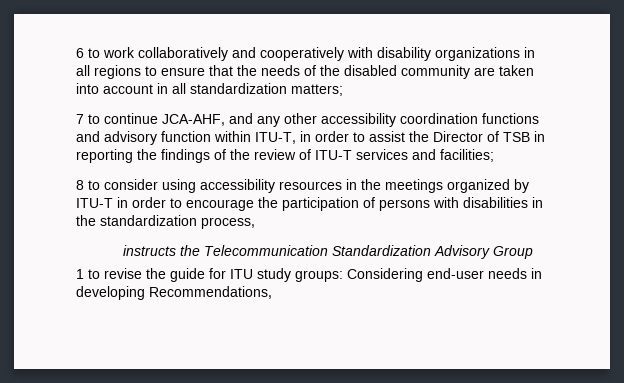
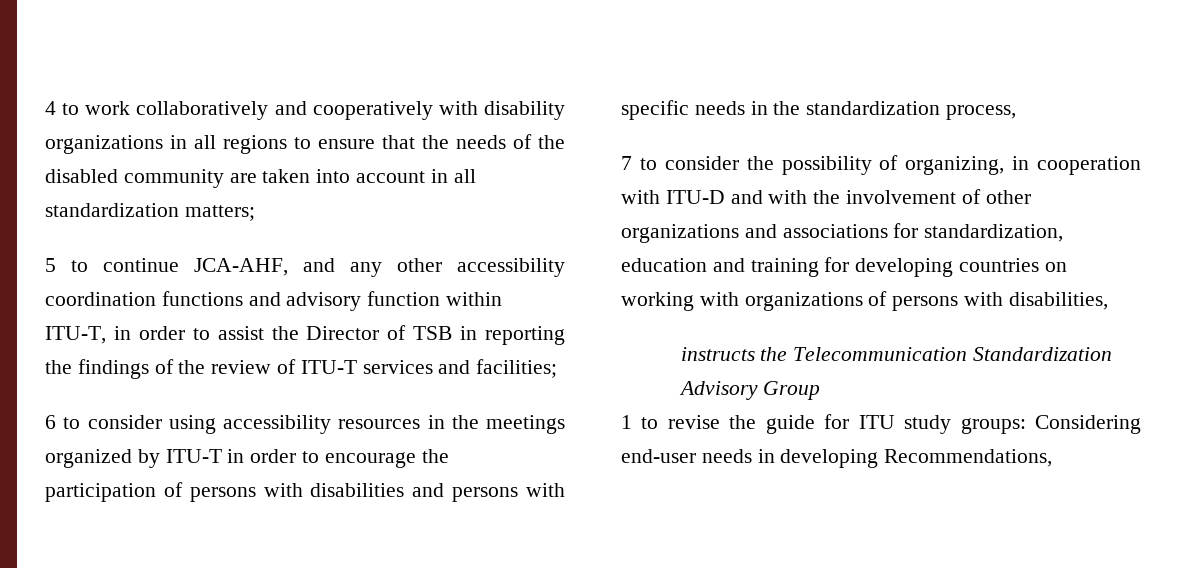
- 6 to work collaboratively and cooperatively with disability organizations in all regions to ensure that the needs of the disabled community are taken into account in all standardization matters;
+ 4 to work collaboratively and cooperatively with disability organizations in all regions to ensure that the needs of the disabled community are taken into account in all standardization matters;
- 7 to continue JCA-AHF, and any other accessibility coordination functions and advisory function within ITU-T, in order to assist the Director of TSB in reporting the findings of the review of ITU-T services and facilities;
+ 5 to continue JCA-AHF, and any other accessibility coordination functions and advisory function within ITU-T, in order to assist the Director of TSB in reporting the findings of the review of ITU-T services and facilities;
- 8 to consider using accessibility resources in the meetings organized by ITU-T in order to encourage the participation of persons with disabilities in the standardization process,
+ 6 to consider using accessibility resources in the meetings organized by ITU-T in order to encourage the participation of persons with disabilities and persons with specific needs in the standardization process,
+ 7 to consider the possibility of organizing, in cooperation with ITU-D and with the involvement of other organizations and associations for standardization, education and training for developing countries on working with organizations of persons with disabilities,

